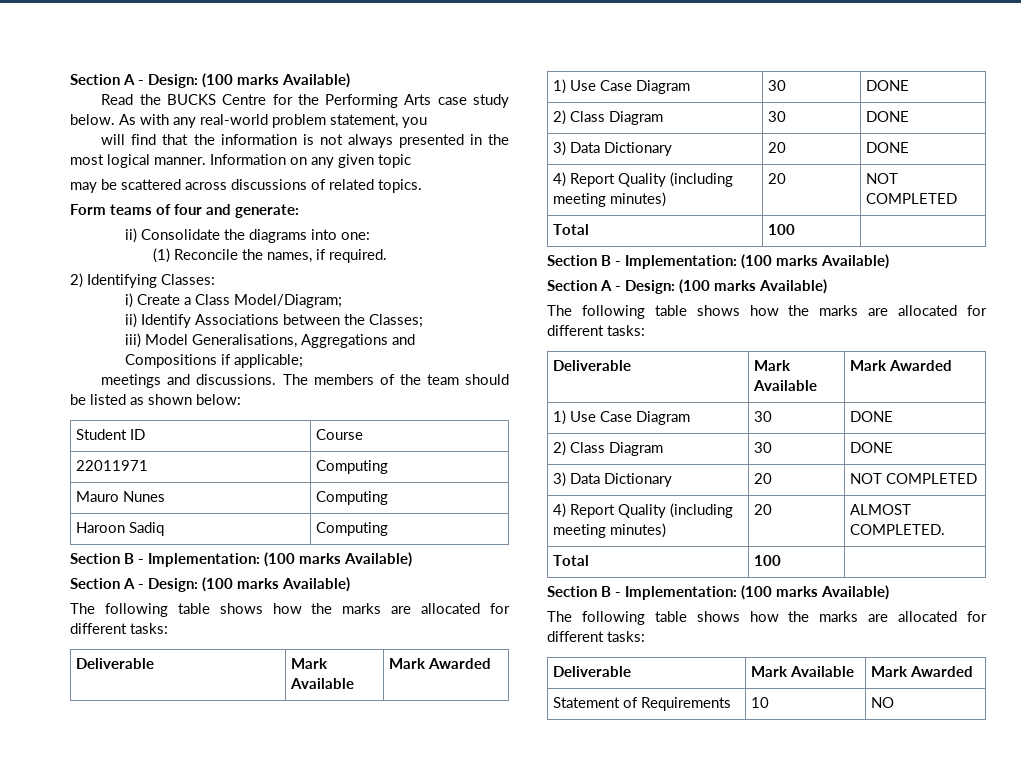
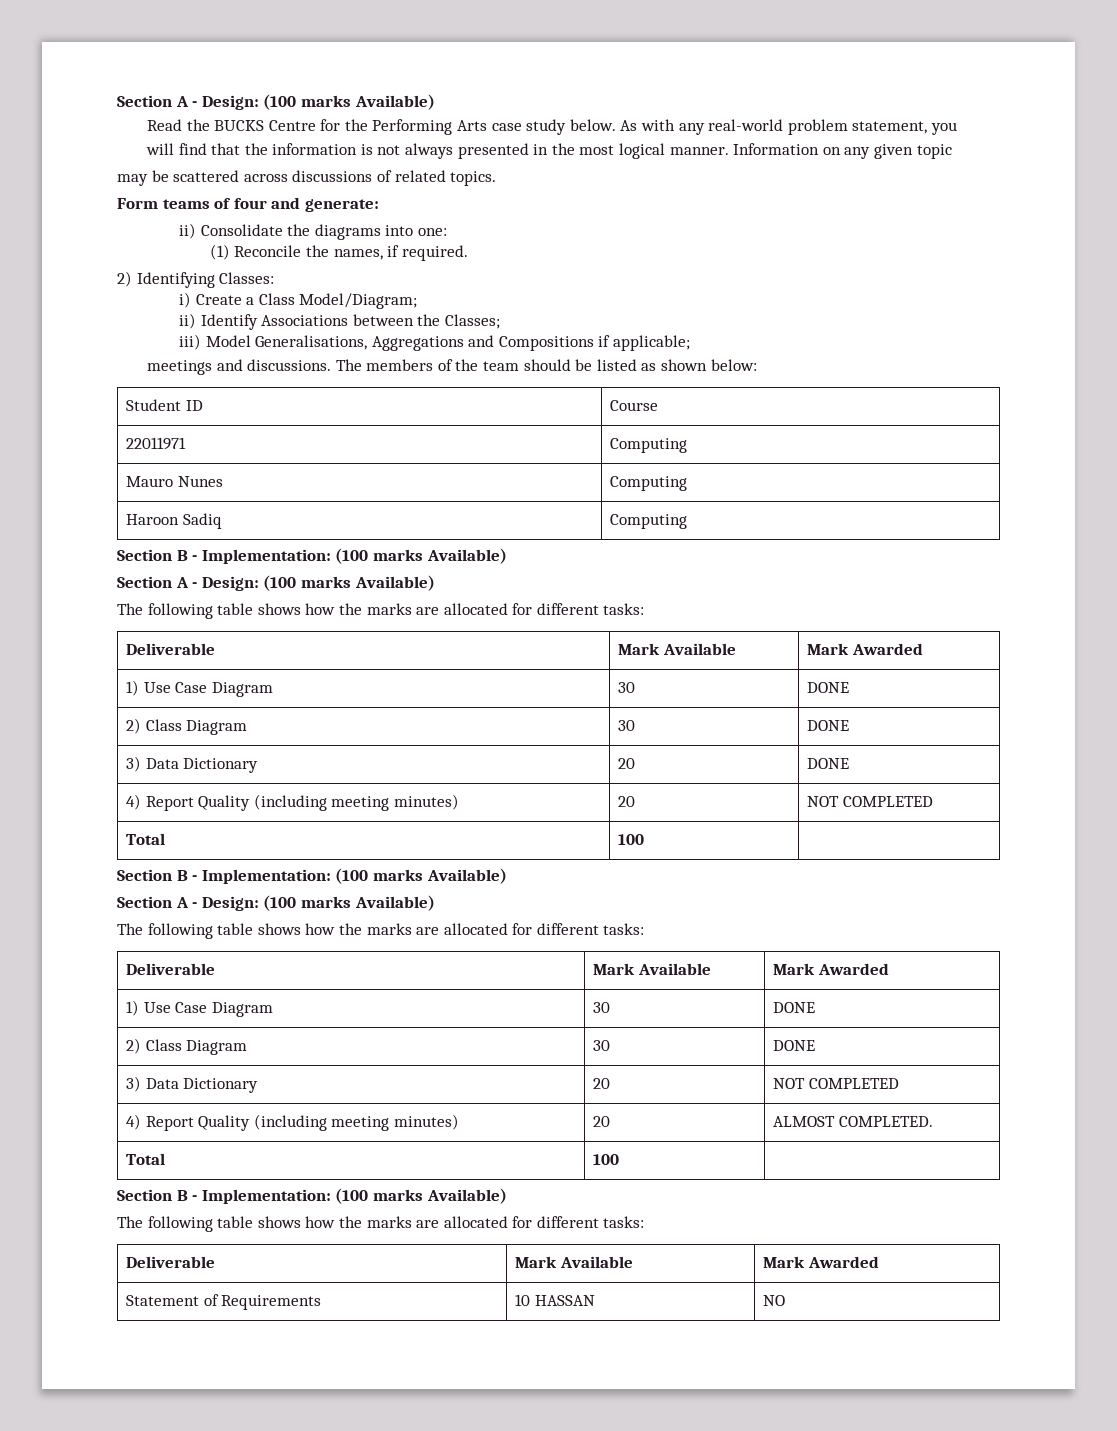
- Statement of Requirements | 10 | NO
+ Statement of Requirements | 10 HASSAN | NO

